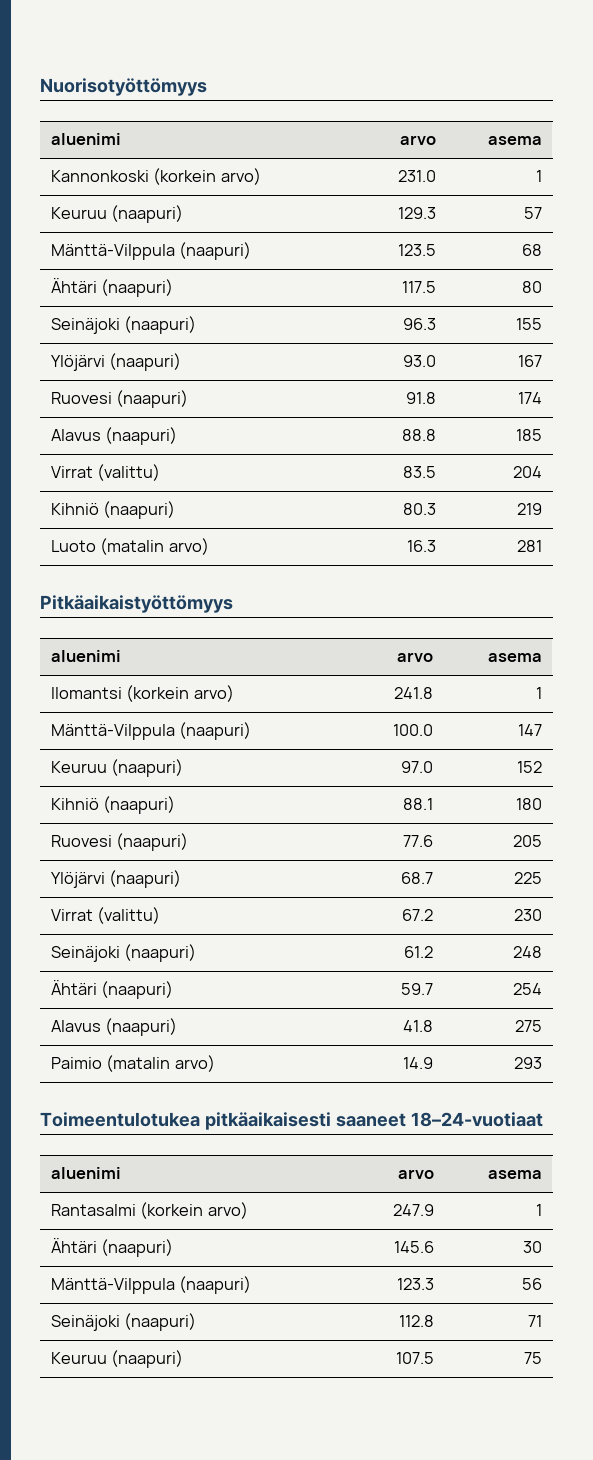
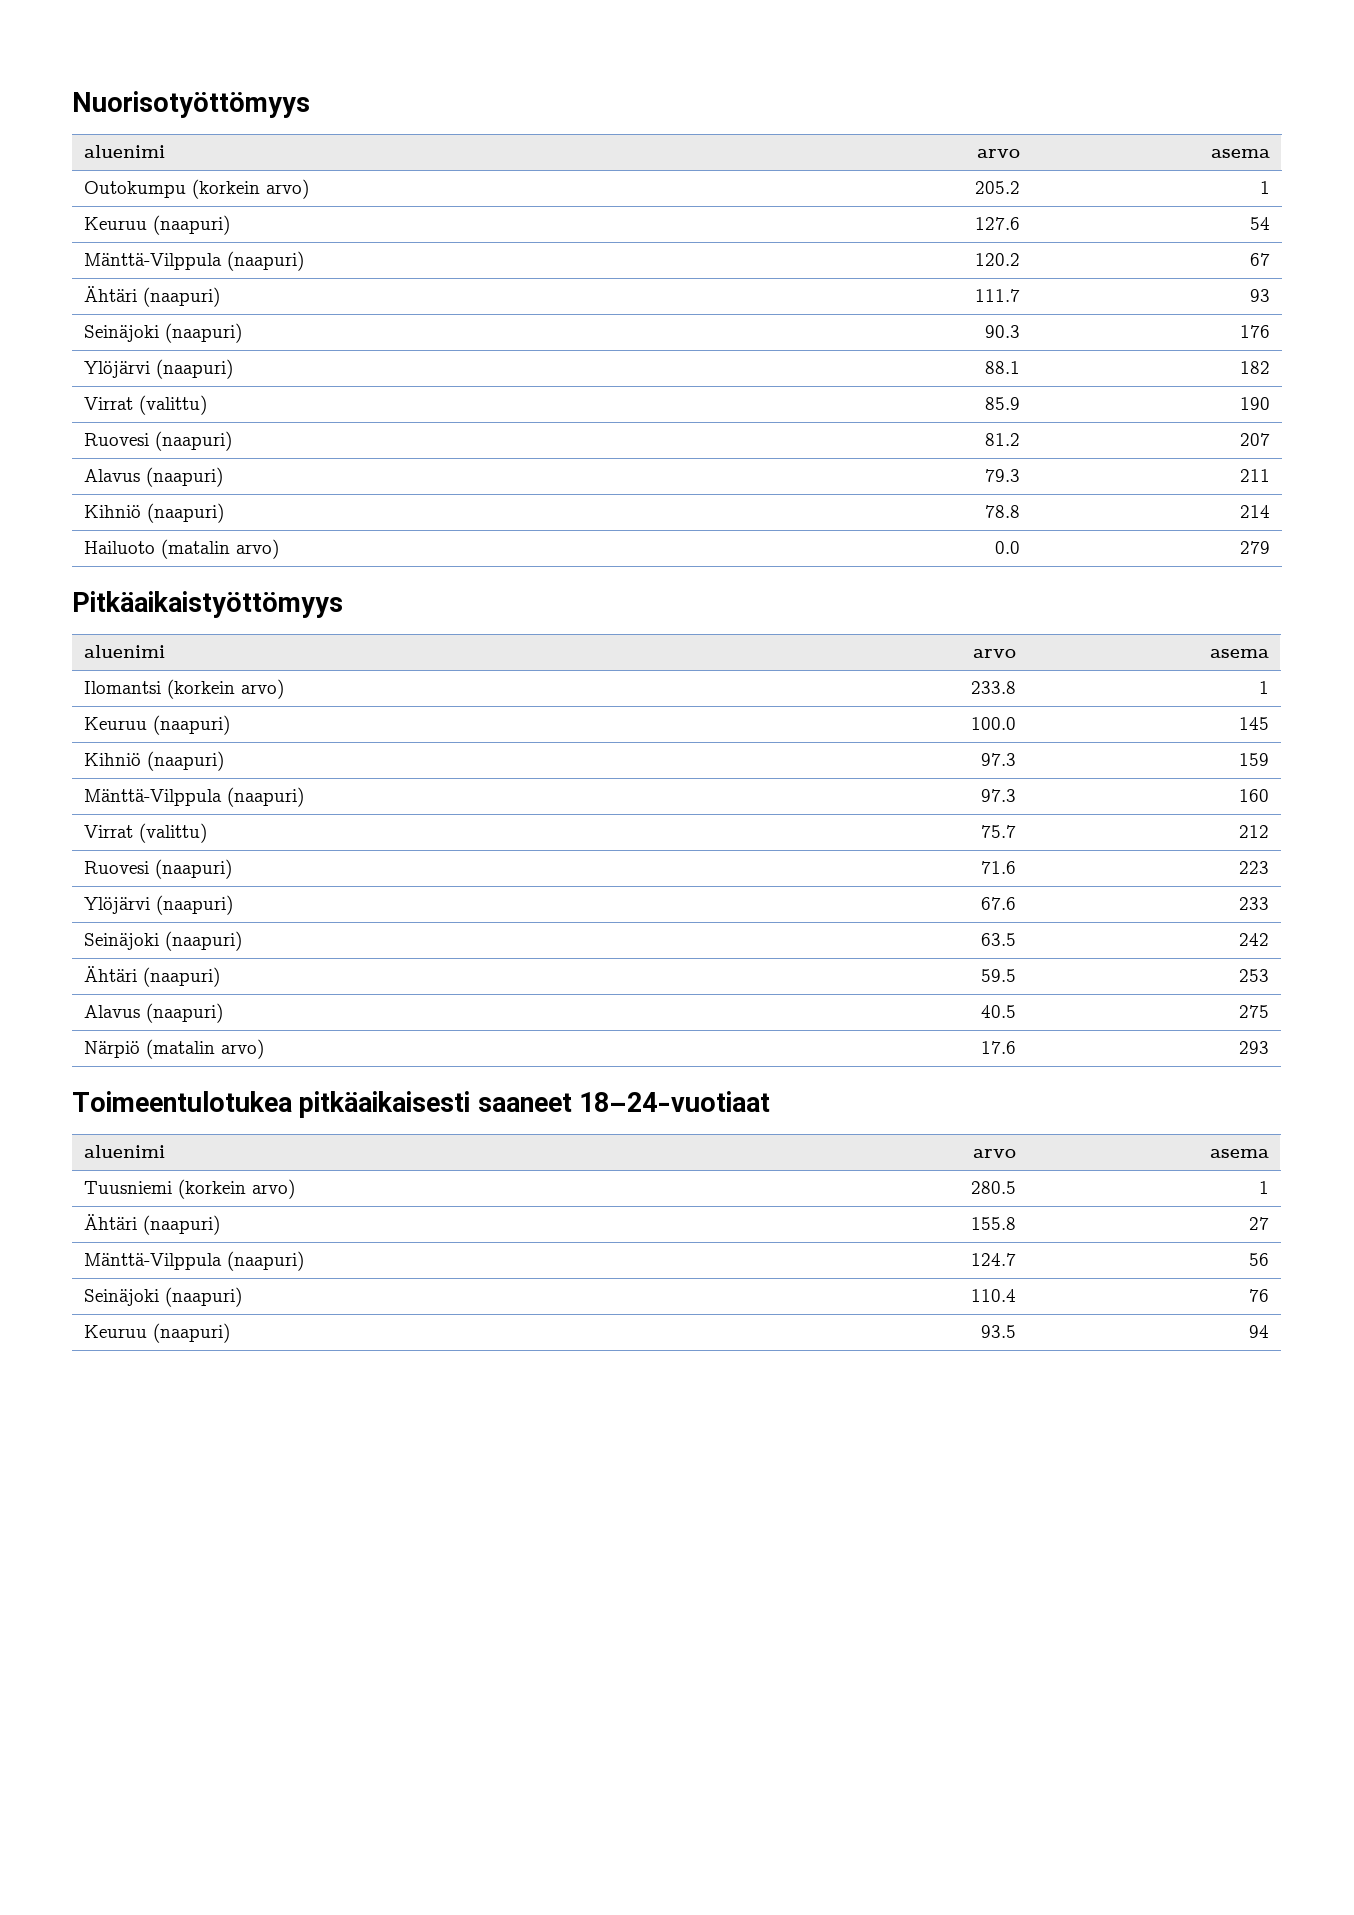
- Kannonkoski (korkein arvo) | 231.0 | 1
- Keuruu (naapuri) | 129.3 | 57
- Mänttä-Vilppula (naapuri) | 123.5 | 68
- Ähtäri (naapuri) | 117.5 | 80
- Seinäjoki (naapuri) | 96.3 | 155
- Ylöjärvi (naapuri) | 93.0 | 167
- Ruovesi (naapuri) | 91.8 | 174
- Alavus (naapuri) | 88.8 | 185
- Virrat (valittu) | 83.5 | 204
- Kihniö (naapuri) | 80.3 | 219
- Luoto (matalin arvo) | 16.3 | 281
+ Outokumpu (korkein arvo) | 205.2 | 1
+ Keuruu (naapuri) | 127.6 | 54
+ Mänttä-Vilppula (naapuri) | 120.2 | 67
+ Ähtäri (naapuri) | 111.7 | 93
+ Seinäjoki (naapuri) | 90.3 | 176
+ Ylöjärvi (naapuri) | 88.1 | 182
+ Virrat (valittu) | 85.9 | 190
+ Ruovesi (naapuri) | 81.2 | 207
+ Alavus (naapuri) | 79.3 | 211
+ Kihniö (naapuri) | 78.8 | 214
+ Hailuoto (matalin arvo) | 0.0 | 279
- Ilomantsi (korkein arvo) | 241.8 | 1
- Mänttä-Vilppula (naapuri) | 100.0 | 147
- Keuruu (naapuri) | 97.0 | 152
- Kihniö (naapuri) | 88.1 | 180
- Ruovesi (naapuri) | 77.6 | 205
- Ylöjärvi (naapuri) | 68.7 | 225
- Virrat (valittu) | 67.2 | 230
- Seinäjoki (naapuri) | 61.2 | 248
- Ähtäri (naapuri) | 59.7 | 254
- Alavus (naapuri) | 41.8 | 275
+ Ilomantsi (korkein arvo) | 233.8 | 1
+ Keuruu (naapuri) | 100.0 | 145
+ Kihniö (naapuri) | 97.3 | 159
+ Mänttä-Vilppula (naapuri) | 97.3 | 160
+ Virrat (valittu) | 75.7 | 212
+ Ruovesi (naapuri) | 71.6 | 223
+ Ylöjärvi (naapuri) | 67.6 | 233
+ Seinäjoki (naapuri) | 63.5 | 242
+ Ähtäri (naapuri) | 59.5 | 253
+ Alavus (naapuri) | 40.5 | 275
- Paimio (matalin arvo) | 14.9 | 293
+ Närpiö (matalin arvo) | 17.6 | 293
- Rantasalmi (korkein arvo) | 247.9 | 1
+ Tuusniemi (korkein arvo) | 280.5 | 1
- Ähtäri (naapuri) | 145.6 | 30
- Mänttä-Vilppula (naapuri) | 123.3 | 56
+ Ähtäri (naapuri) | 155.8 | 27
+ Mänttä-Vilppula (naapuri) | 124.7 | 56
- Seinäjoki (naapuri) | 112.8 | 71
- Keuruu (naapuri) | 107.5 | 75
+ Seinäjoki (naapuri) | 110.4 | 76
+ Keuruu (naapuri) | 93.5 | 94

